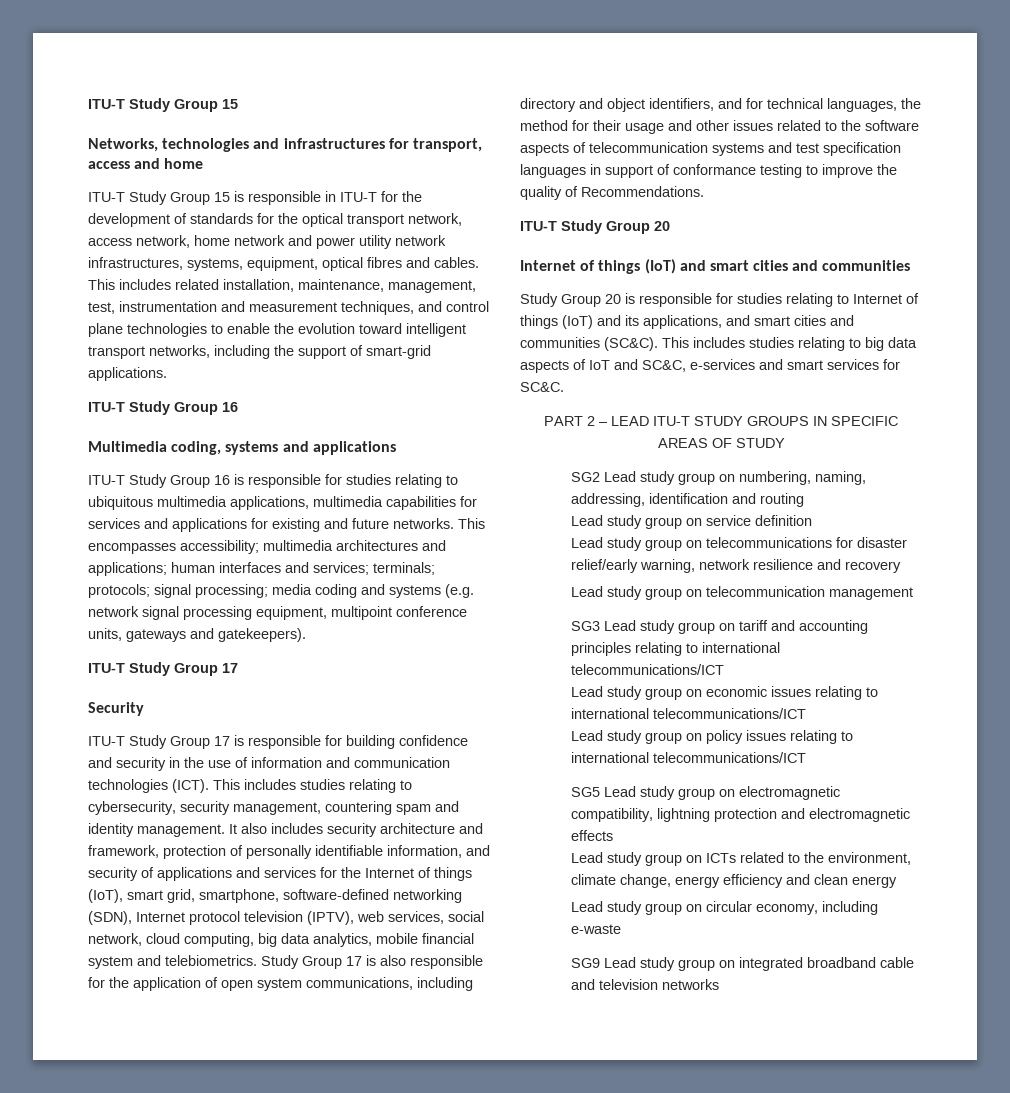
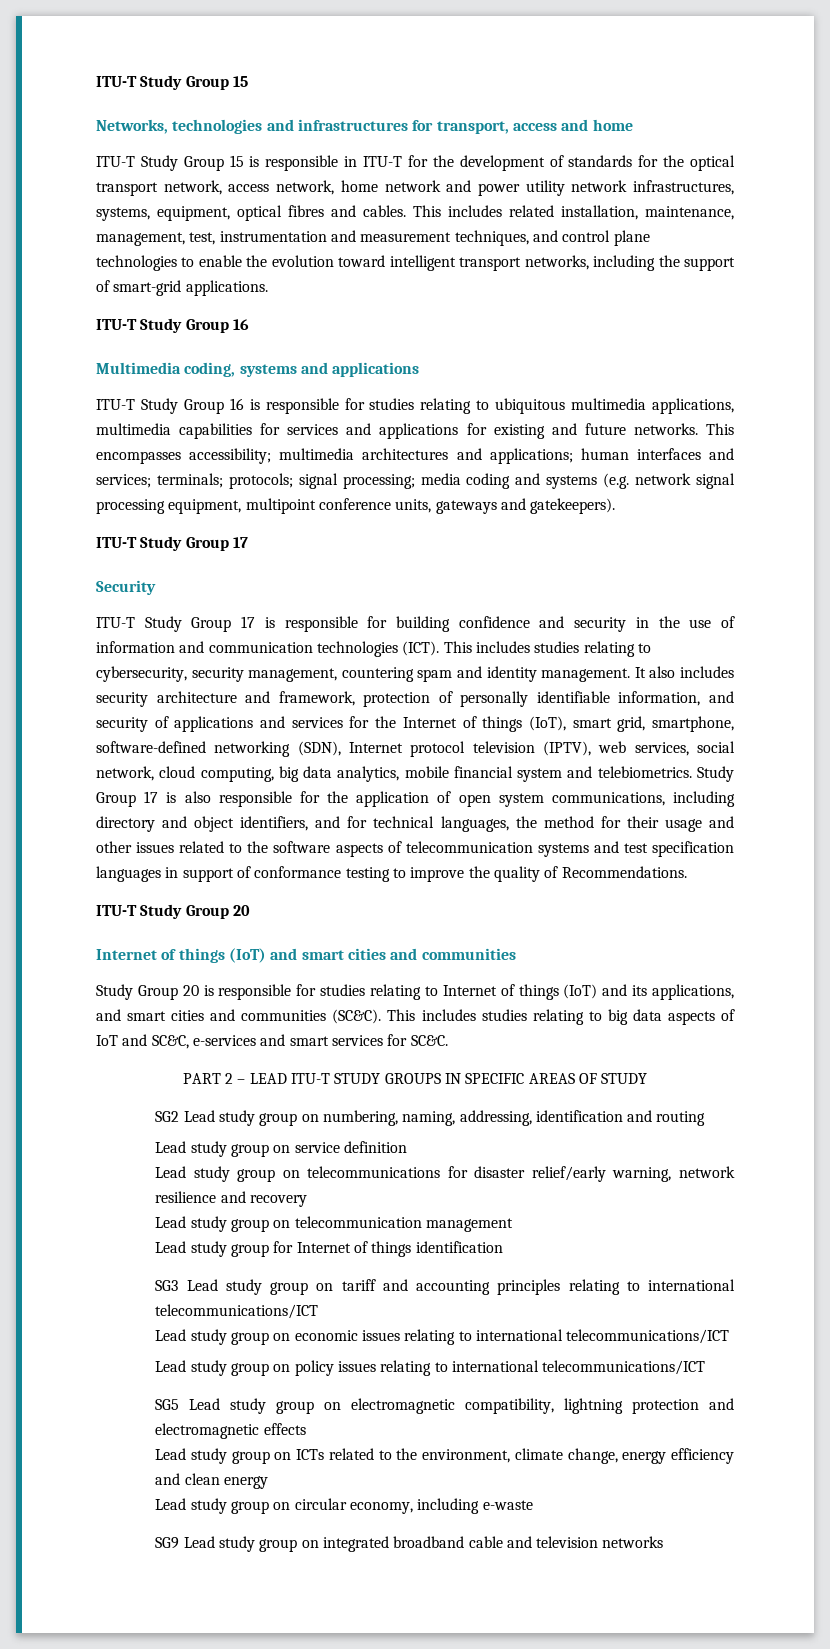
+ Lead study group for Internet of things identification

